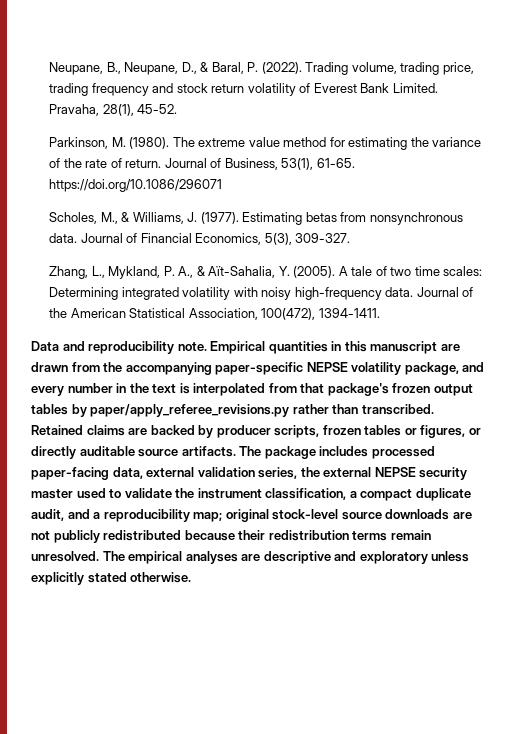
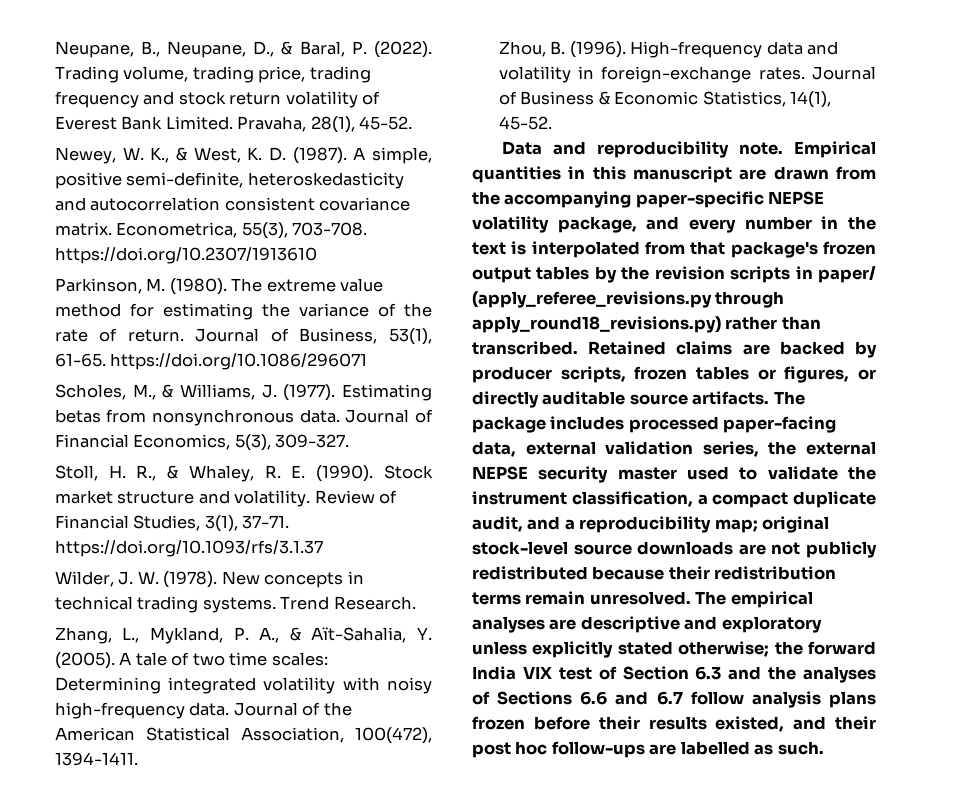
+ Newey, W. K., & West, K. D. (1987). A simple, positive semi-definite, heteroskedasticity and autocorrelation consistent covariance matrix. Econometrica, 55(3), 703-708. https://doi.org/10.2307/1913610
+ Stoll, H. R., & Whaley, R. E. (1990). Stock market structure and volatility. Review of Financial Studies, 3(1), 37-71. https://doi.org/10.1093/rfs/3.1.37
+ Wilder, J. W. (1978). New concepts in technical trading systems. Trend Research.
+ Zhou, B. (1996). High-frequency data and volatility in foreign-exchange rates. Journal of Business & Economic Statistics, 14(1), 45-52.
- Empirical quantities in this manuscript are drawn from the accompanying paper-specific NEPSE volatility package, and every number in the text is interpolated from that package's frozen output tables by paper/apply_referee_revisions.py rather than transcribed.
+ Empirical quantities in this manuscript are drawn from the accompanying paper-specific NEPSE volatility package, and every number in the text is interpolated from that package's frozen output tables by the revision scripts in paper/ (apply_referee_revisions.py through apply_round18_revisions.py) rather than transcribed.
- The empirical analyses are descriptive and exploratory unless explicitly stated otherwise.
+ The empirical analyses are descriptive and exploratory unless explicitly stated otherwise; the forward India VIX test of Section 6.3 and the analyses of Sections 6.6 and 6.7 follow analysis plans frozen before their results existed, and their post hoc follow-ups are labelled as such.

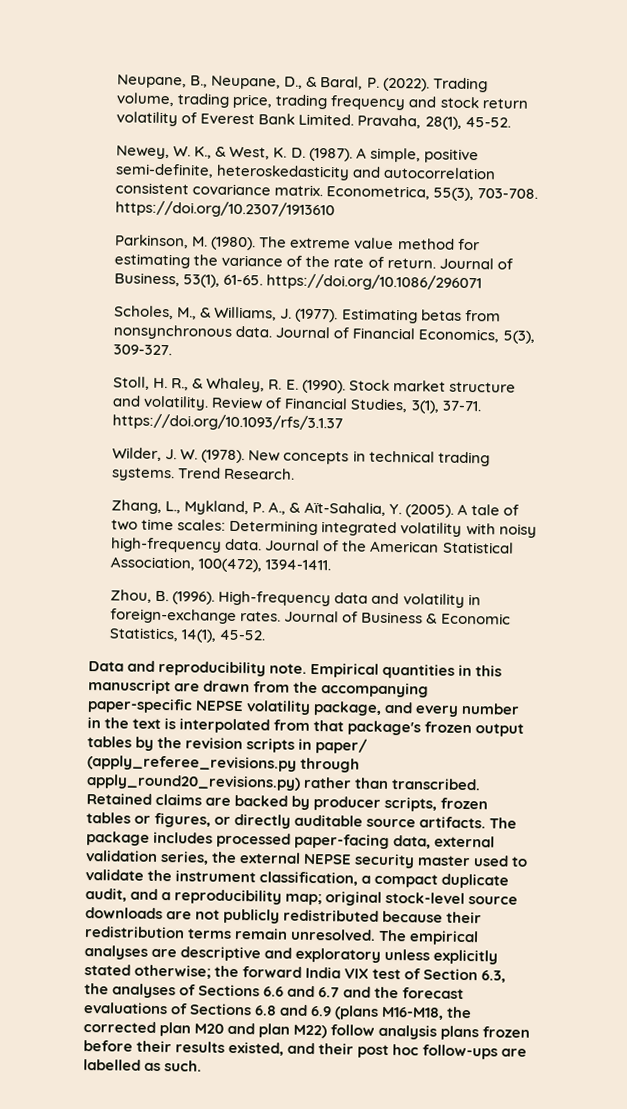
- Empirical quantities in this manuscript are drawn from the accompanying paper-specific NEPSE volatility package, and every number in the text is interpolated from that package's frozen output tables by the revision scripts in paper/ (apply_referee_revisions.py through apply_round18_revisions.py) rather than transcribed.
+ Empirical quantities in this manuscript are drawn from the accompanying paper-specific NEPSE volatility package, and every number in the text is interpolated from that package's frozen output tables by the revision scripts in paper/ (apply_referee_revisions.py through apply_round20_revisions.py) rather than transcribed.
- The empirical analyses are descriptive and exploratory unless explicitly stated otherwise; the forward India VIX test of Section 6.3 and the analyses of Sections 6.6 and 6.7 follow analysis plans frozen before their results existed, and their post hoc follow-ups are labelled as such.
+ The empirical analyses are descriptive and exploratory unless explicitly stated otherwise; the forward India VIX test of Section 6.3, the analyses of Sections 6.6 and 6.7 and the forecast evaluations of Sections 6.8 and 6.9 (plans M16-M18, the corrected plan M20 and plan M22) follow analysis plans frozen before their results existed, and their post hoc follow-ups are labelled as such.

